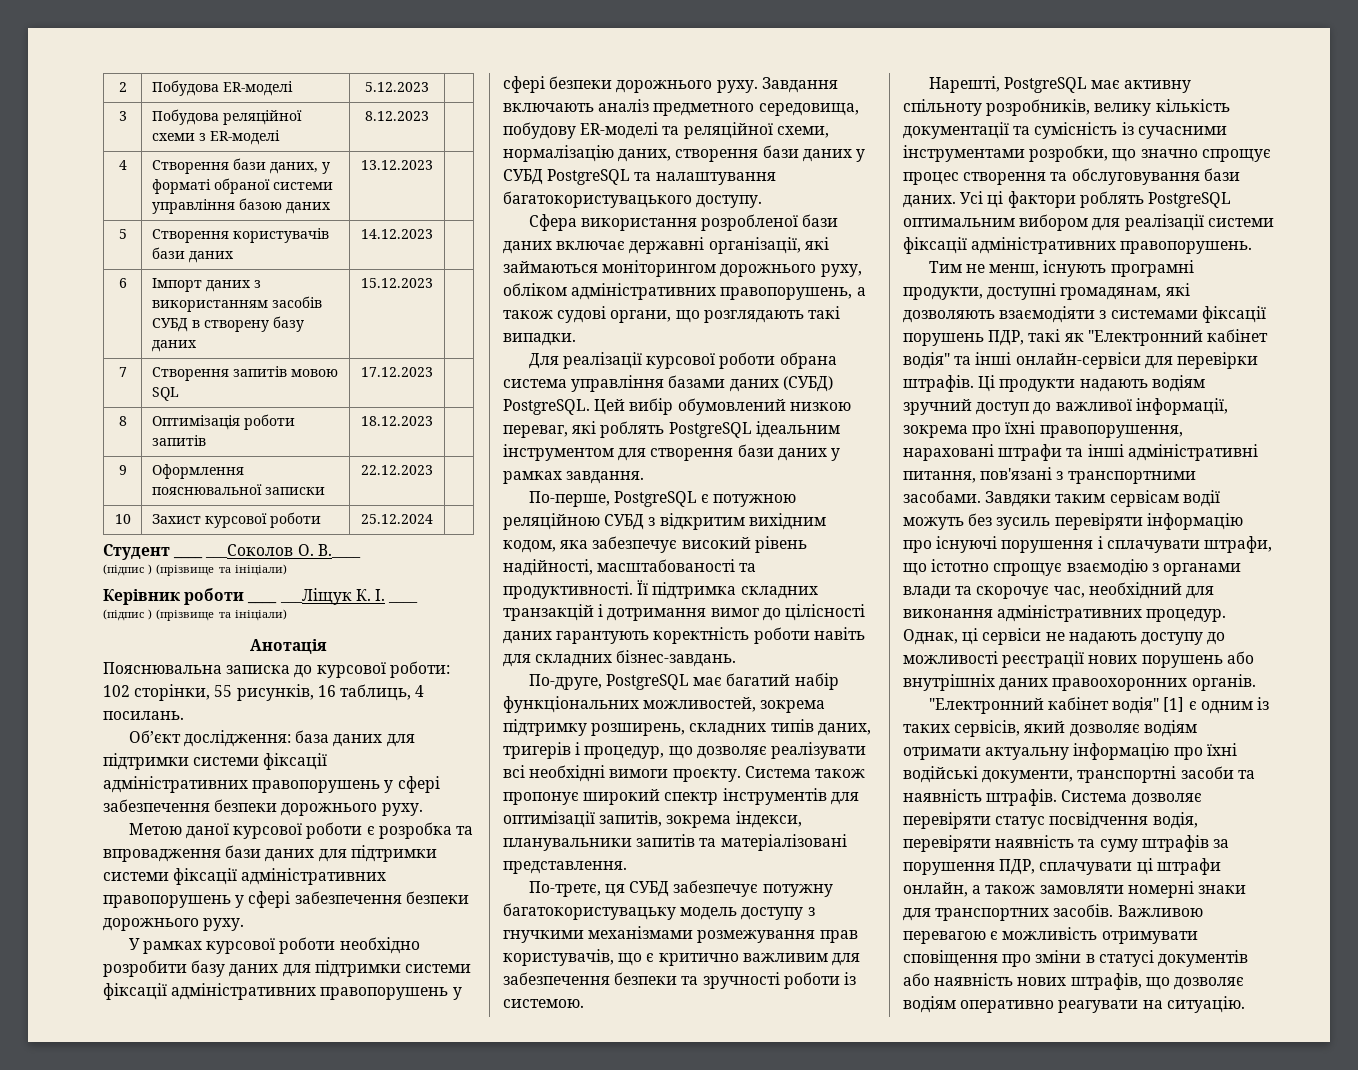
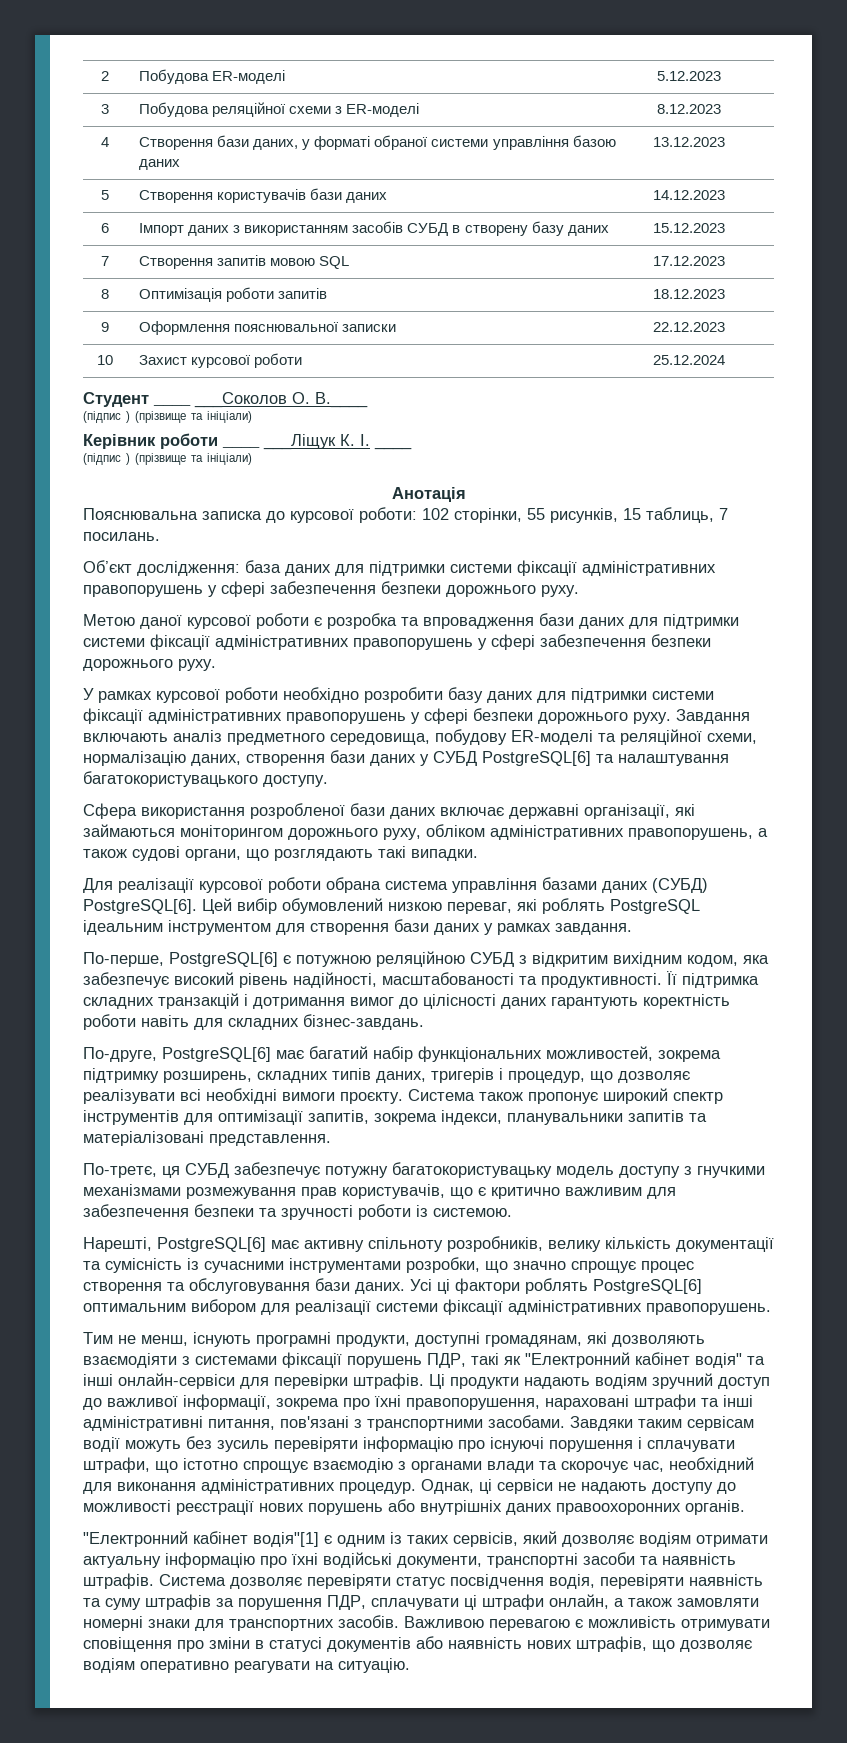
- Пояснювальна записка до курсової роботи: 102 сторінки, 55 рисунків, 16 таблиць, 4 посилань.
+ Пояснювальна записка до курсової роботи: 102 сторінки, 55 рисунків, 15 таблиць, 7 посилань.
- Завдання включають аналіз предметного середовища, побудову ER-моделі та реляційної схеми, нормалізацію даних, створення бази даних у СУБД PostgreSQL та налаштування багатокористувацького доступу.
+ Завдання включають аналіз предметного середовища, побудову ER-моделі та реляційної схеми, нормалізацію даних, створення бази даних у СУБД PostgreSQL[6] та налаштування багатокористувацького доступу.
- Для реалізації курсової роботи обрана система управління базами даних (СУБД) PostgreSQL.
+ Для реалізації курсової роботи обрана система управління базами даних (СУБД) PostgreSQL[6].
- По-перше, PostgreSQL є потужною реляційною СУБД з відкритим вихідним кодом, яка забезпечує високий рівень надійності, масштабованості та продуктивності.
+ По-перше, PostgreSQL[6] є потужною реляційною СУБД з відкритим вихідним кодом, яка забезпечує високий рівень надійності, масштабованості та продуктивності.
- По-друге, PostgreSQL має багатий набір функціональних можливостей, зокрема підтримку розширень, складних типів даних, тригерів і процедур, що дозволяє реалізувати всі необхідні вимоги проєкту.
+ По-друге, PostgreSQL[6] має багатий набір функціональних можливостей, зокрема підтримку розширень, складних типів даних, тригерів і процедур, що дозволяє реалізувати всі необхідні вимоги проєкту.
- Нарешті, PostgreSQL має активну спільноту розробників, велику кількість документації та сумісність із сучасними інструментами розробки, що значно спрощує процес створення та обслуговування бази даних.
+ Нарешті, PostgreSQL[6] має активну спільноту розробників, велику кількість документації та сумісність із сучасними інструментами розробки, що значно спрощує процес створення та обслуговування бази даних.
- Усі ці фактори роблять PostgreSQL оптимальним вибором для реалізації системи фіксації адміністративних правопорушень.
+ Усі ці фактори роблять PostgreSQL[6] оптимальним вибором для реалізації системи фіксації адміністративних правопорушень.
- "Електронний кабінет водія" [1] є одним із таких сервісів, який дозволяє водіям отримати актуальну інформацію про їхні водійські документи, транспортні засоби та наявність штрафів.
+ "Електронний кабінет водія"[1] є одним із таких сервісів, який дозволяє водіям отримати актуальну інформацію про їхні водійські документи, транспортні засоби та наявність штрафів.

